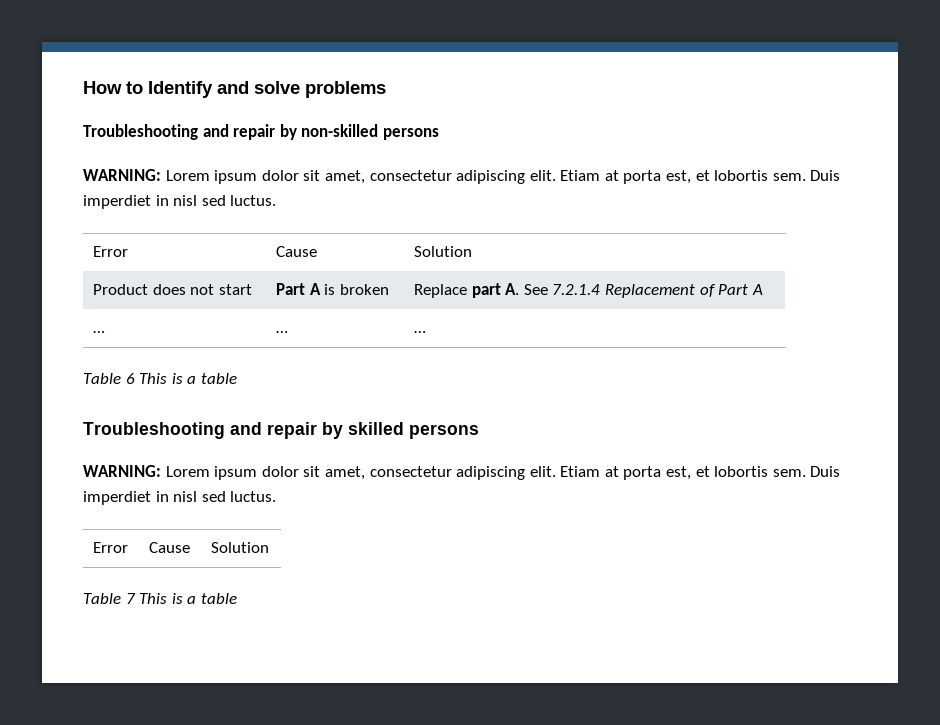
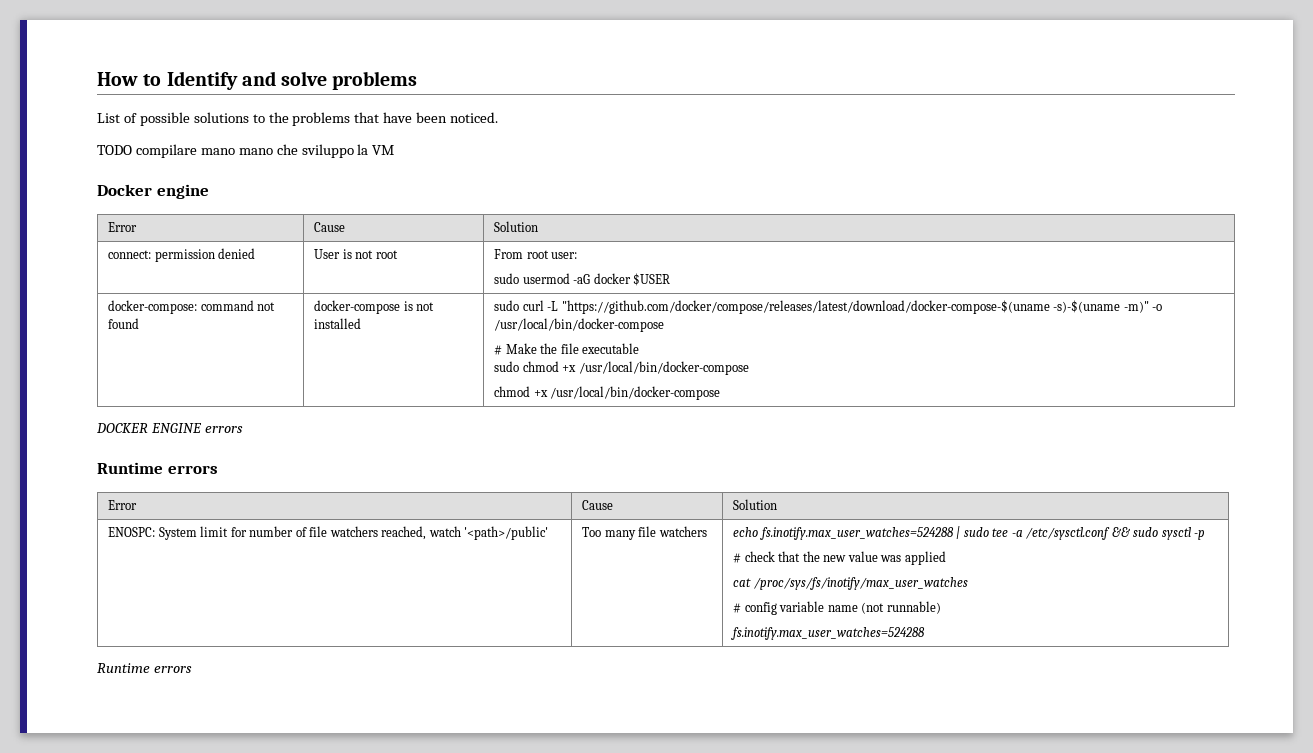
- Troubleshooting and repair by non-skilled persons
- WARNING: Lorem ipsum dolor sit amet, consectetur adipiscing elit. Etiam at porta est, et lobortis sem. Duis imperdiet in nisl sed luctus.
+ List of possible solutions to the problems that have been noticed.
+ TODO compilare mano mano che sviluppo la VM
+ Docker engine
  Error | Cause | Solution
- Product does not start | Part A is broken | Replace part A. See 7.2.1.4 Replacement of Part A
- … | … | …
- Table 6 This is a table
- Troubleshooting and repair by skilled persons
- WARNING: Lorem ipsum dolor sit amet, consectetur adipiscing elit. Etiam at porta est, et lobortis sem. Duis imperdiet in nisl sed luctus.
+ connect: permission denied | User is not root | From root user:
+ sudo usermod -aG docker $USER
+ docker-compose: command not found | docker-compose is not installed | sudo curl -L "https://github.com/docker/compose/releases/latest/download/docker-compose-$(uname -s)-$(uname -m)" -o /usr/local/bin/docker-compose
+ # Make the file executable
+ sudo chmod +x /usr/local/bin/docker-compose
+ chmod +x /usr/local/bin/docker-compose
+ DOCKER ENGINE errors
+ Runtime errors
  Error | Cause | Solution
- Table 7 This is a table
+ ENOSPC: System limit for number of file watchers reached, watch '<path>/public' | Too many file watchers | echo fs.inotify.max_user_watches=524288 | sudo tee -a /etc/sysctl.conf && sudo sysctl -p
+ # check that the new value was applied
+ cat /proc/sys/fs/inotify/max_user_watches
+ # config variable name (not runnable)
+ fs.inotify.max_user_watches=524288
+ Runtime errors

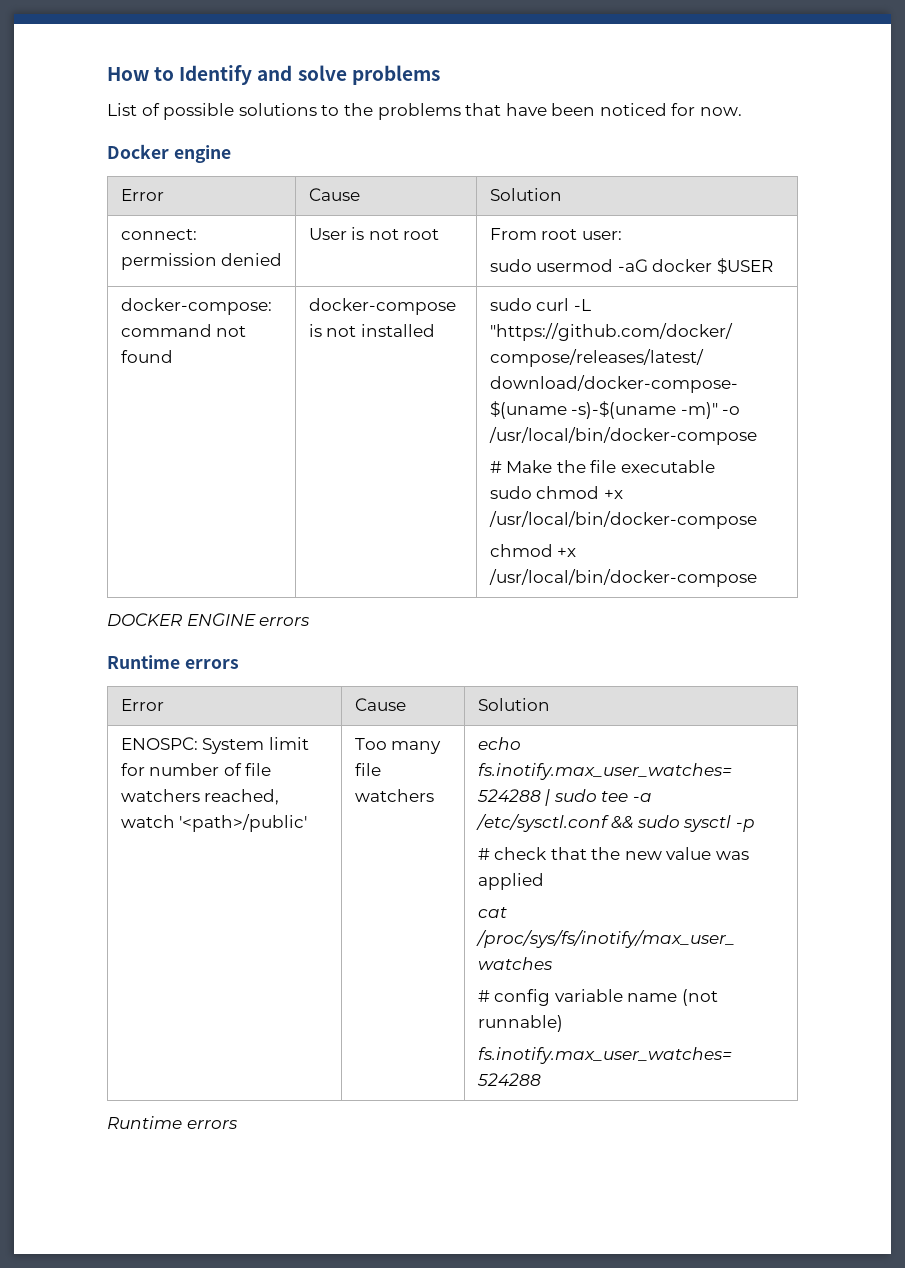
- List of possible solutions to the problems that have been noticed.
- TODO compilare mano mano che sviluppo la VM
+ List of possible solutions to the problems that have been noticed for now.

